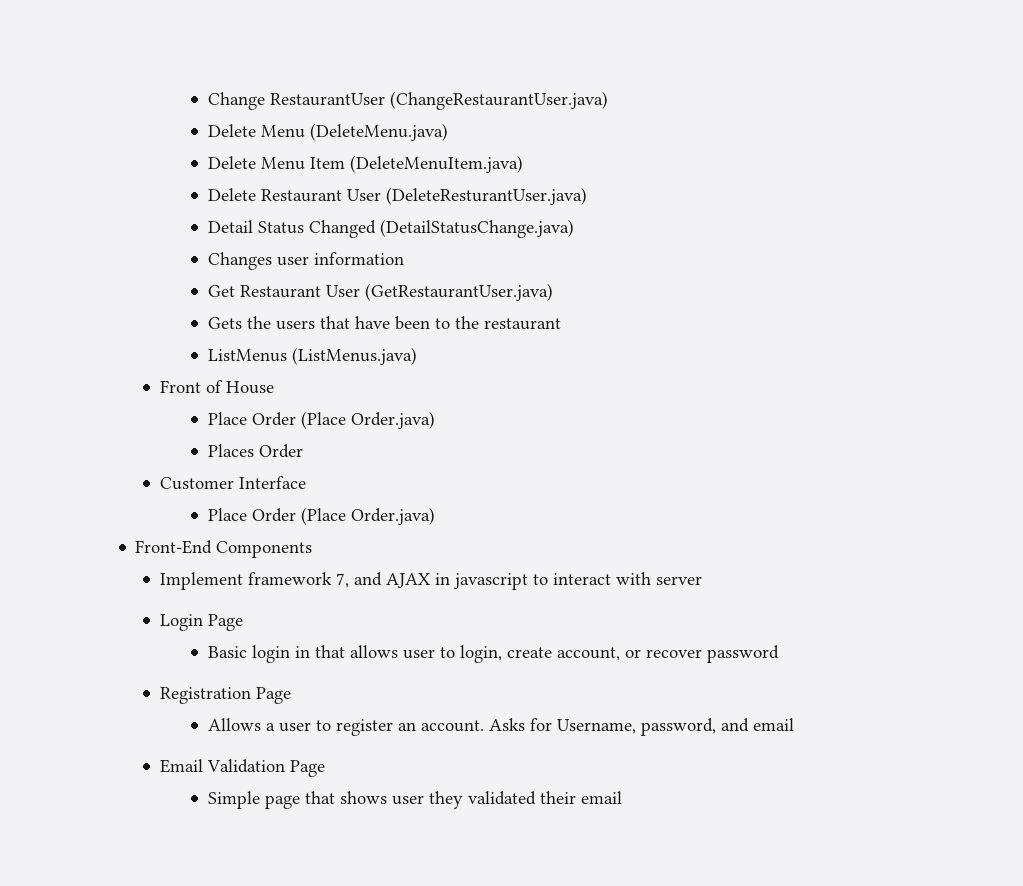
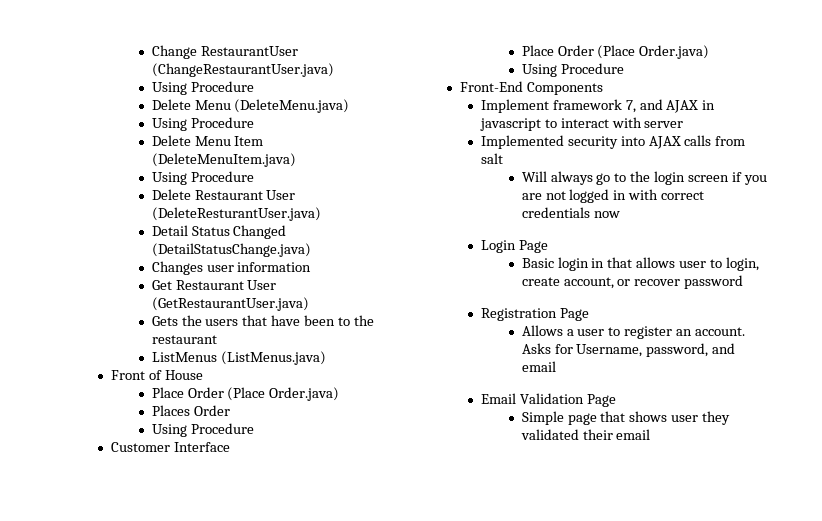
  Change RestaurantUser (ChangeRestaurantUser.java)
+ Using Procedure
  Delete Menu (DeleteMenu.java)
+ Using Procedure
  Delete Menu Item (DeleteMenuItem.java)
+ Using Procedure
  Places Order
+ Using Procedure
  Customer Interface
  Place Order (Place Order.java)
+ Using Procedure
+ Implemented security into AJAX calls from salt
+ Will always go to the login screen if you are not logged in with correct credentials now

